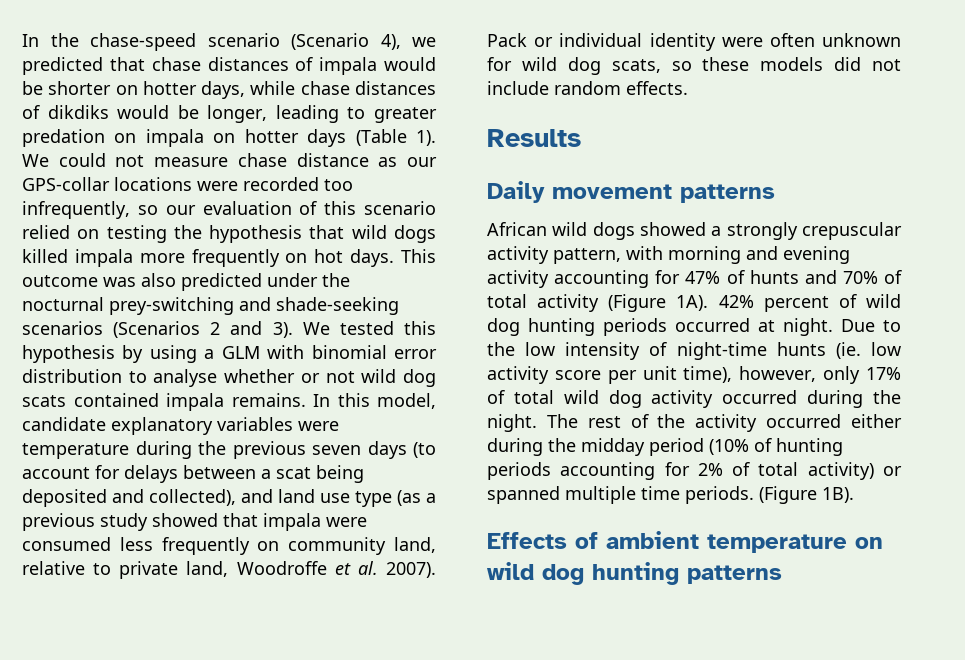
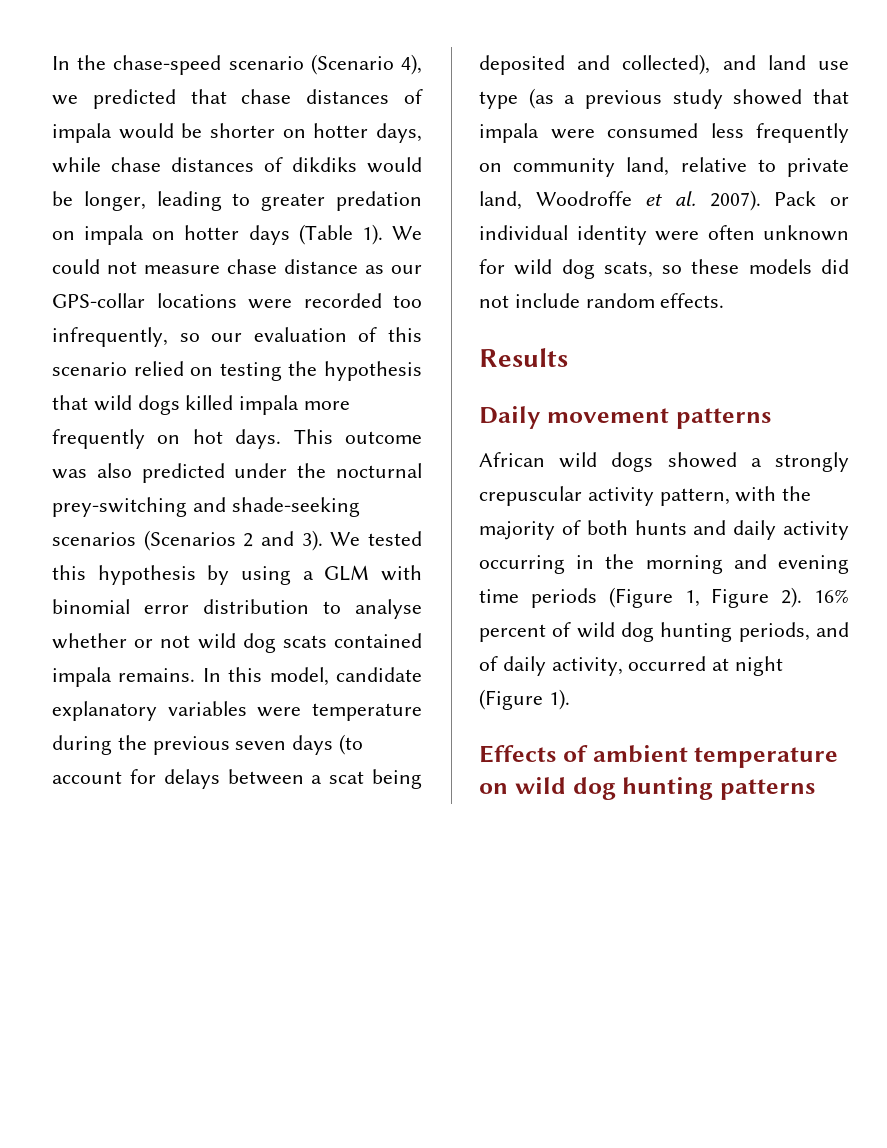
- African wild dogs showed a strongly crepuscular activity pattern, with morning and evening activity accounting for 47% of hunts and 70% of total activity (Figure 1A). 42% percent of wild dog hunting periods occurred at night. Due to the low intensity of night-time hunts (ie. low activity score per unit time), however, only 17% of total wild dog activity occurred during the night. The rest of the activity occurred either during the midday period (10% of hunting periods accounting for 2% of total activity) or spanned multiple time periods. (Figure 1B).
+ African wild dogs showed a strongly crepuscular activity pattern, with the majority of both hunts and daily activity occurring in the morning and evening time periods (Figure 1, Figure 2). 16% percent of wild dog hunting periods, and of daily activity, occurred at night (Figure 1).

